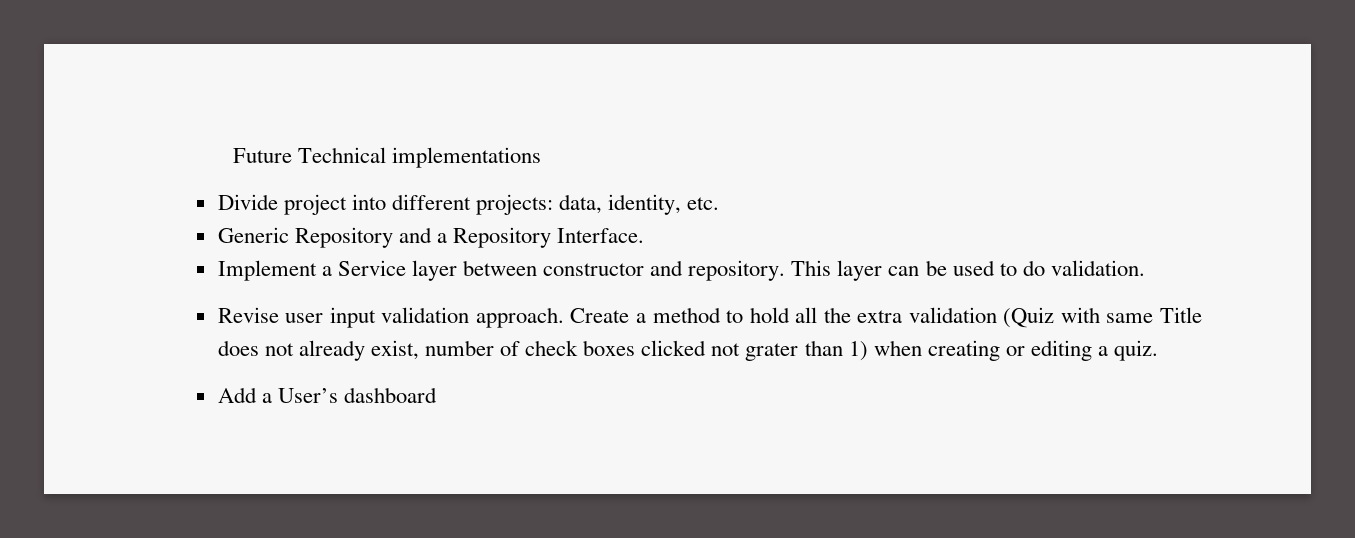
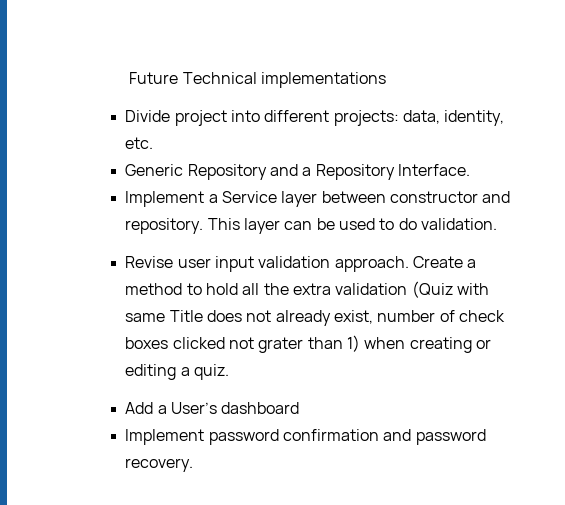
+ Implement password confirmation and password recovery.

